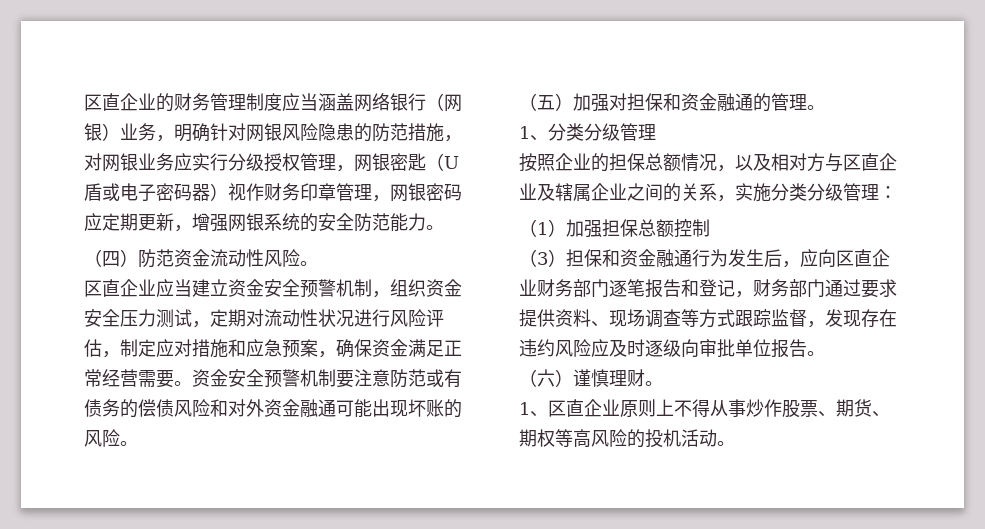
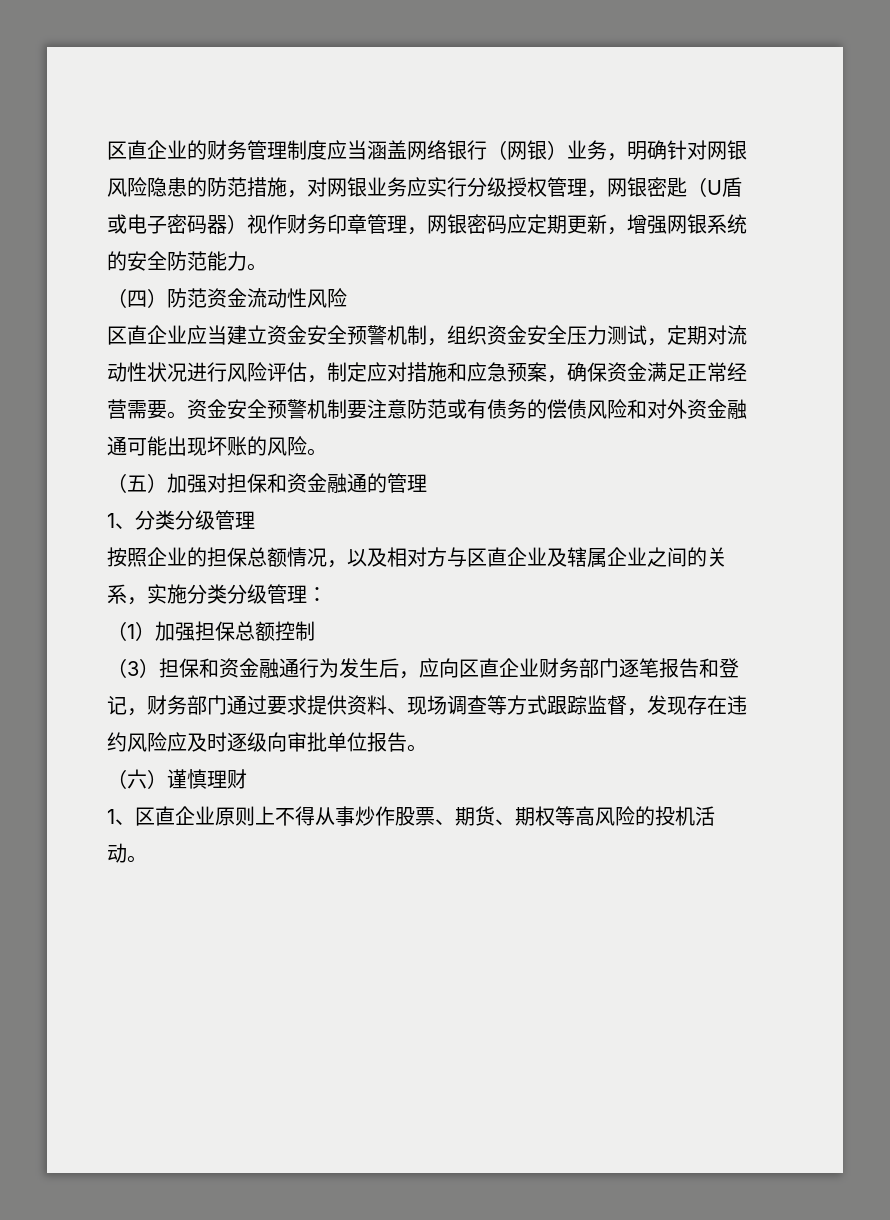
- （四）防范资金流动性风险。
+ （四）防范资金流动性风险
- （五）加强对担保和资金融通的管理。
+ （五）加强对担保和资金融通的管理
- （六）谨慎理财。
+ （六）谨慎理财

